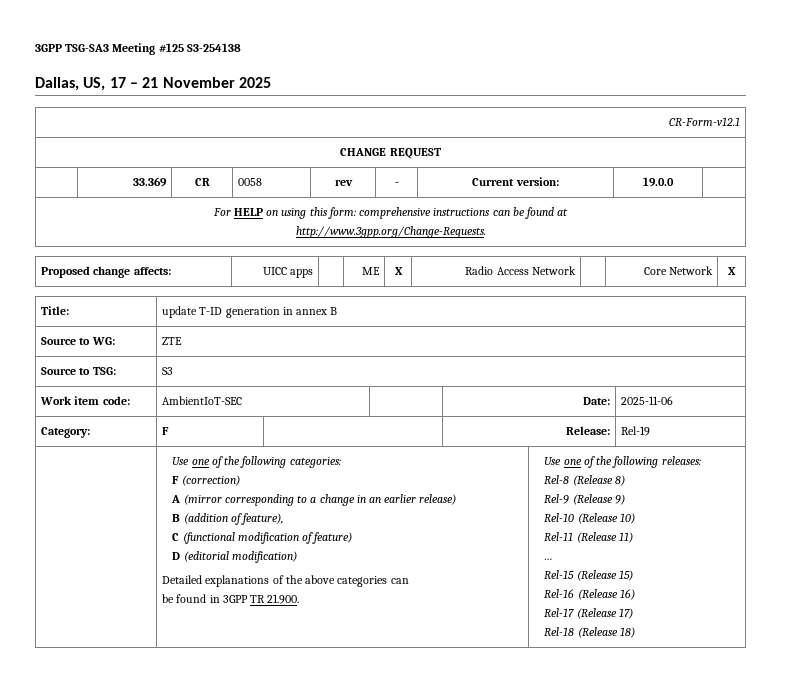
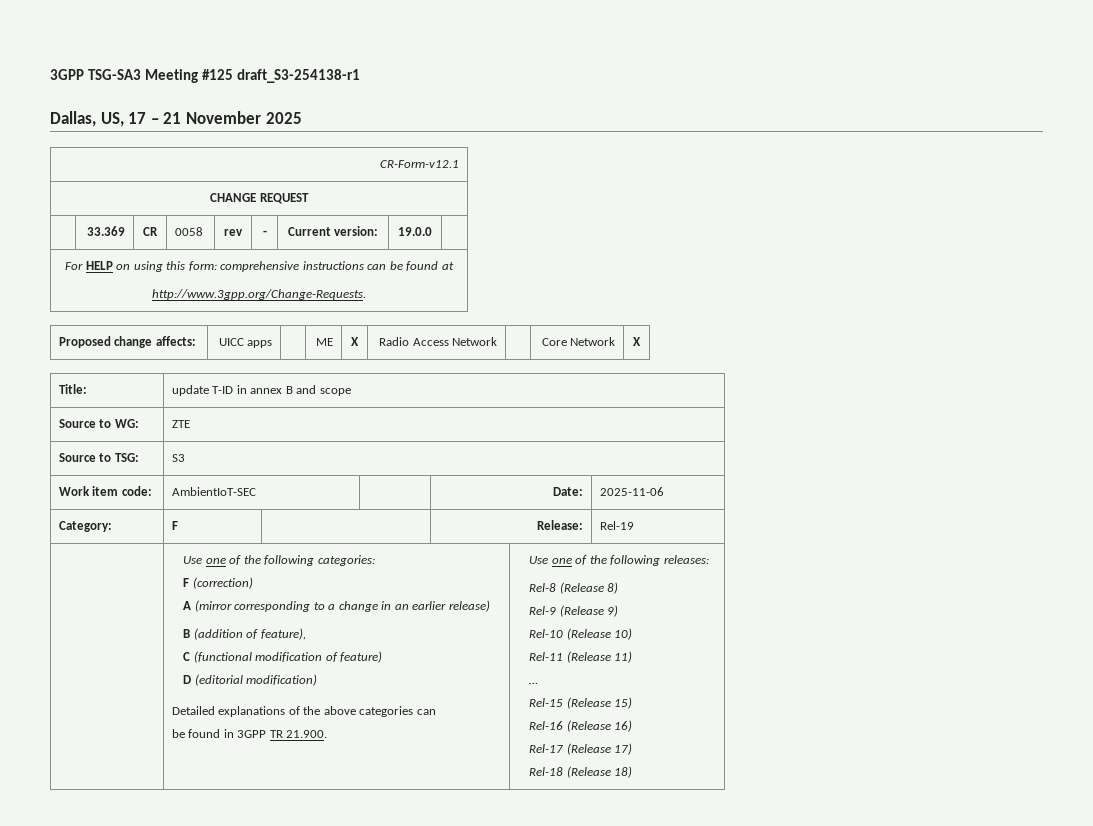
- 3GPP TSG-SA3 Meeting #125 S3-254138
+ 3GPP TSG-SA3 Meeting #125 draft_S3-254138-r1
- Title: | update T-ID generation in annex B
+ Title: | update T-ID in annex B and scope

